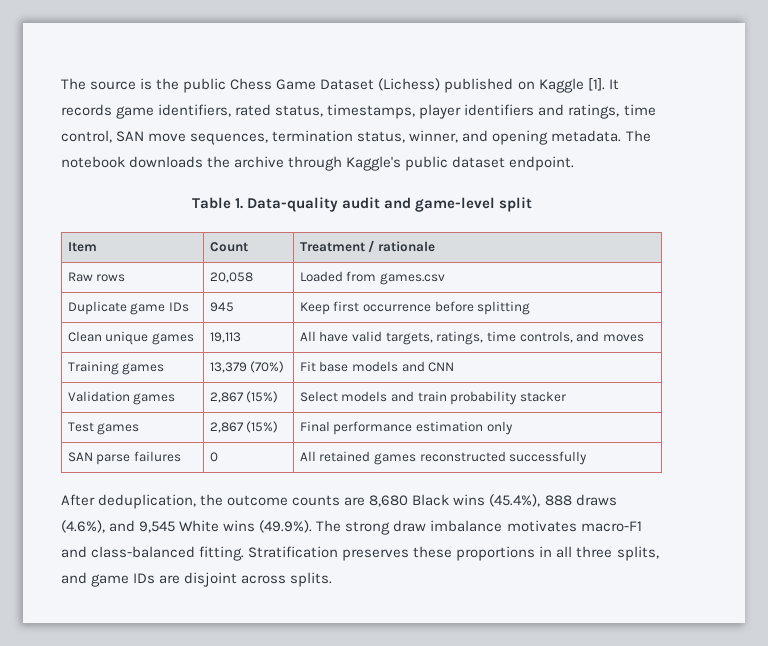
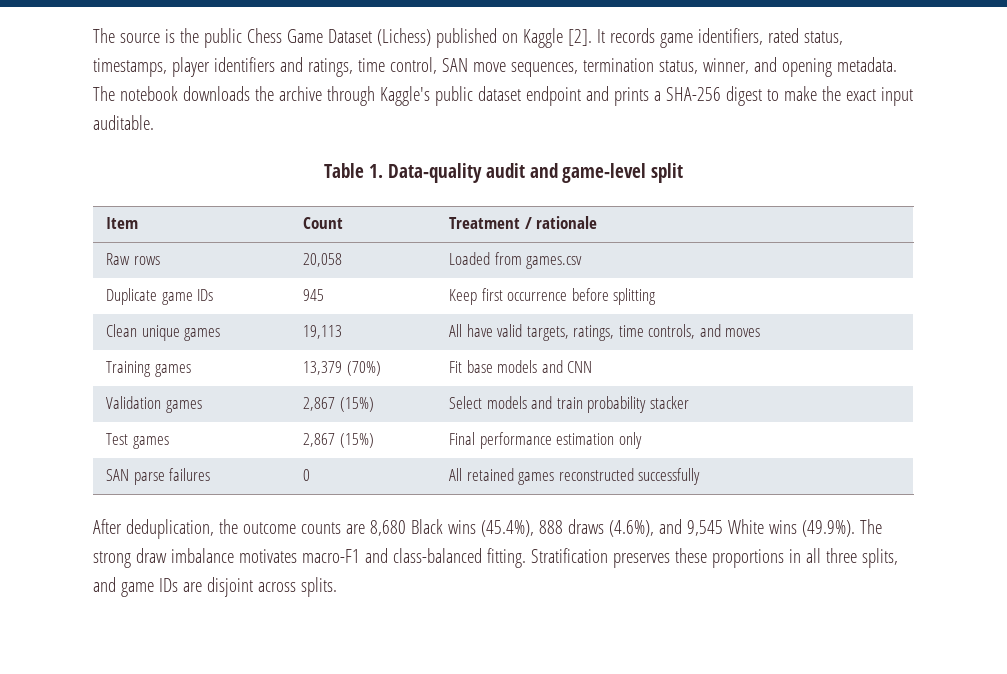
- The source is the public Chess Game Dataset (Lichess) published on Kaggle [1].
+ The source is the public Chess Game Dataset (Lichess) published on Kaggle [2].
- The notebook downloads the archive through Kaggle's public dataset endpoint.
+ The notebook downloads the archive through Kaggle's public dataset endpoint and prints a SHA-256 digest to make the exact input auditable.

